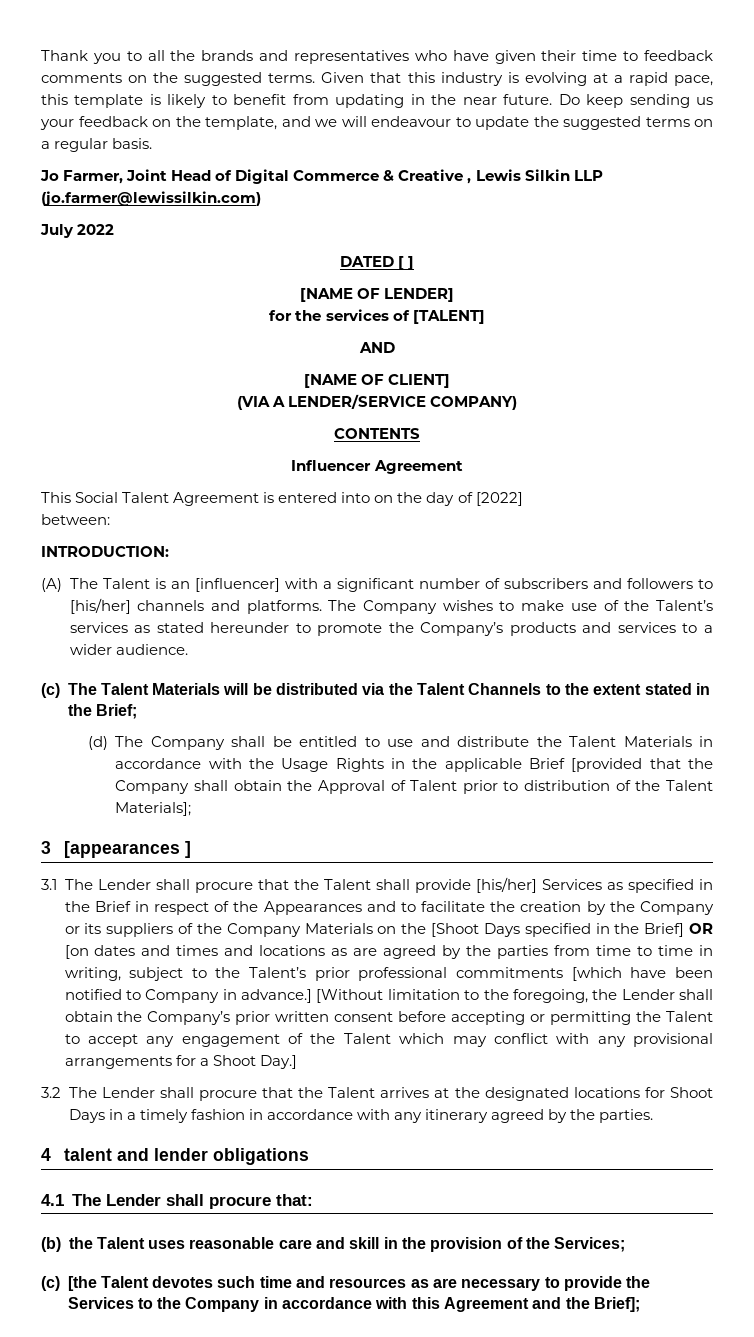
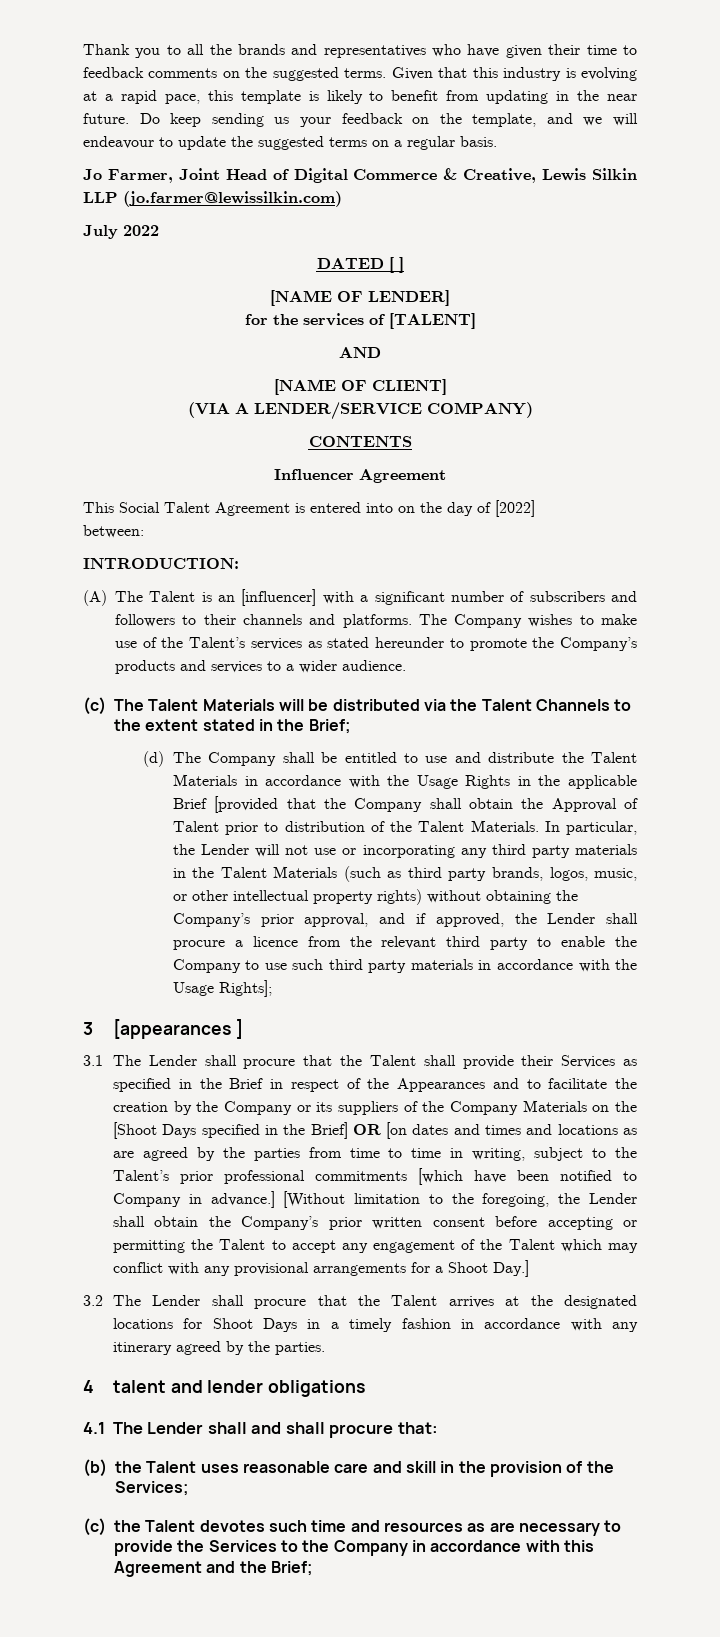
- Jo Farmer, Joint Head of Digital Commerce & Creative , Lewis Silkin LLP (jo.farmer@lewissilkin.com)
+ Jo Farmer, Joint Head of Digital Commerce & Creative, Lewis Silkin LLP (jo.farmer@lewissilkin.com)
- (A) The Talent is an [influencer] with a significant number of subscribers and followers to [his/her] channels and platforms.
+ (A) The Talent is an [influencer] with a significant number of subscribers and followers to their channels and platforms.
- (d) The Company shall be entitled to use and distribute the Talent Materials in accordance with the Usage Rights in the applicable Brief [provided that the Company shall obtain the Approval of Talent prior to distribution of the Talent Materials];
+ (d) The Company shall be entitled to use and distribute the Talent Materials in accordance with the Usage Rights in the applicable Brief [provided that the Company shall obtain the Approval of Talent prior to distribution of the Talent Materials. In particular, the Lender will not use or incorporating any third party materials in the Talent Materials (such as third party brands, logos, music, or other intellectual property rights) without obtaining the Company’s prior approval, and if approved, the Lender shall procure a licence from the relevant third party to enable the Company to use such third party materials in accordance with the Usage Rights];
- 3.1 The Lender shall procure that the Talent shall provide [his/her] Services as specified in the Brief in respect of the Appearances and to facilitate the creation by the Company or its suppliers of the Company Materials on the [Shoot Days specified in the Brief] OR [on dates and times and locations as are agreed by the parties from time to time in writing, subject to the Talent’s prior professional commitments [which have been notified to Company in advance.]
+ 3.1 The Lender shall procure that the Talent shall provide their Services as specified in the Brief in respect of the Appearances and to facilitate the creation by the Company or its suppliers of the Company Materials on the [Shoot Days specified in the Brief] OR [on dates and times and locations as are agreed by the parties from time to time in writing, subject to the Talent’s prior professional commitments [which have been notified to Company in advance.]
- 4.1 The Lender shall procure that:
+ 4.1 The Lender shall and shall procure that:
- (c) [the Talent devotes such time and resources as are necessary to provide the Services to the Company in accordance with this Agreement and the Brief];
+ (c) the Talent devotes such time and resources as are necessary to provide the Services to the Company in accordance with this Agreement and the Brief;

